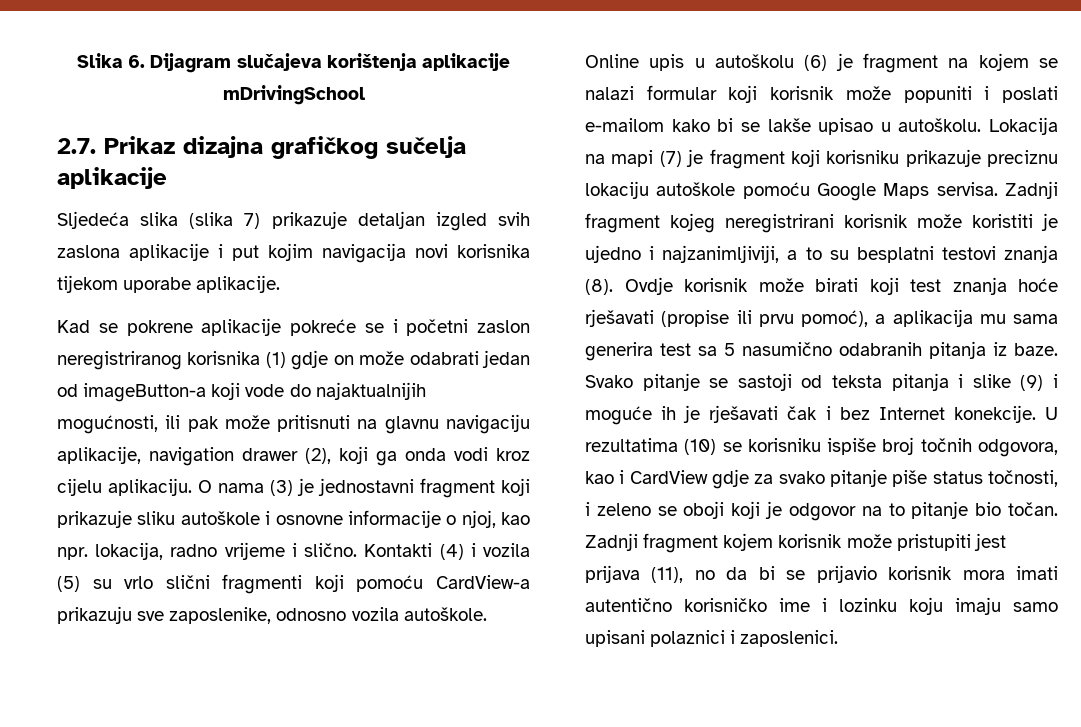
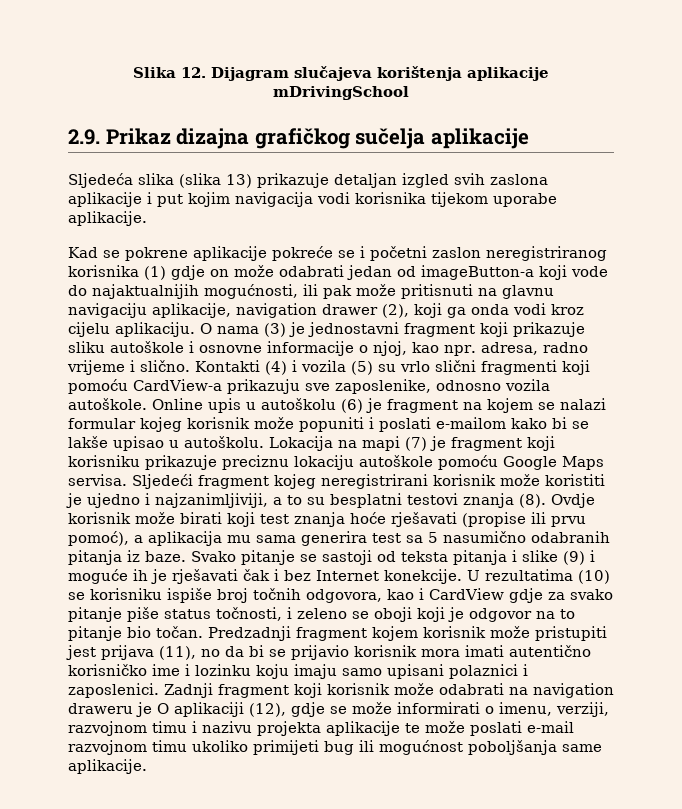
- Slika 6. Dijagram slučajeva korištenja aplikacije mDrivingSchool
+ Slika 12. Dijagram slučajeva korištenja aplikacije mDrivingSchool
- 2.7. Prikaz dizajna grafičkog sučelja aplikacije
+ 2.9. Prikaz dizajna grafičkog sučelja aplikacije
- Sljedeća slika (slika 7) prikazuje detaljan izgled svih zaslona aplikacije i put kojim navigacija novi korisnika tijekom uporabe aplikacije.
+ Sljedeća slika (slika 13) prikazuje detaljan izgled svih zaslona aplikacije i put kojim navigacija vodi korisnika tijekom uporabe aplikacije.
- O nama (3) je jednostavni fragment koji prikazuje sliku autoškole i osnovne informacije o njoj, kao npr. lokacija, radno vrijeme i slično.
+ O nama (3) je jednostavni fragment koji prikazuje sliku autoškole i osnovne informacije o njoj, kao npr. adresa, radno vrijeme i slično.
- Online upis u autoškolu (6) je fragment na kojem se nalazi formular koji korisnik može popuniti i poslati e-mailom kako bi se lakše upisao u autoškolu.
+ Online upis u autoškolu (6) je fragment na kojem se nalazi formular kojeg korisnik može popuniti i poslati e-mailom kako bi se lakše upisao u autoškolu.
- Zadnji fragment kojeg neregistrirani korisnik može koristiti je ujedno i najzanimljiviji, a to su besplatni testovi znanja (8).
+ Sljedeći fragment kojeg neregistrirani korisnik može koristiti je ujedno i najzanimljiviji, a to su besplatni testovi znanja (8).
- Zadnji fragment kojem korisnik može pristupiti jest prijava (11), no da bi se prijavio korisnik mora imati autentično korisničko ime i lozinku koju imaju samo upisani polaznici i zaposlenici.
+ Predzadnji fragment kojem korisnik može pristupiti jest prijava (11), no da bi se prijavio korisnik mora imati autentično korisničko ime i lozinku koju imaju samo upisani polaznici i zaposlenici.
+ Zadnji fragment koji korisnik može odabrati na navigation draweru je O aplikaciji (12), gdje se može informirati o imenu, verziji, razvojnom timu i nazivu projekta aplikacije te može poslati e-mail razvojnom timu ukoliko primijeti bug ili mogućnost poboljšanja same aplikacije.

